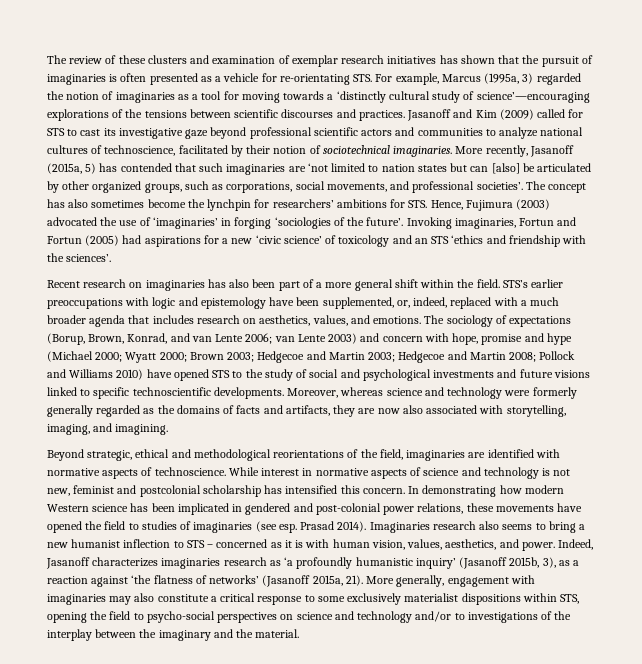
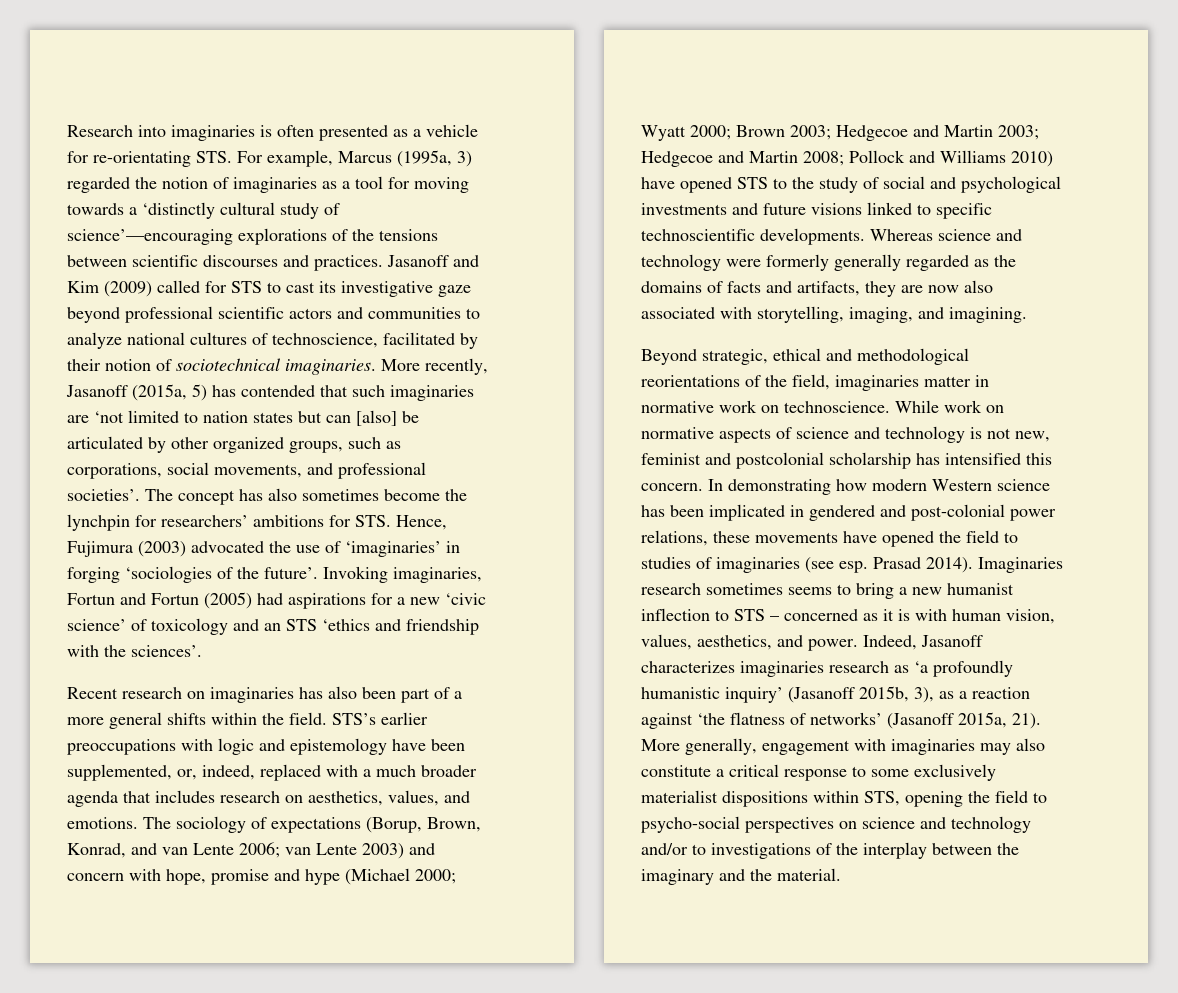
- The review of these clusters and examination of exemplar research initiatives has shown that the pursuit of imaginaries is often presented as a vehicle for re-orientating STS. For example, Marcus (1995a, 3) regarded the notion of imaginaries as a tool for moving towards a ‘distinctly cultural study of science’—encouraging explorations of the tensions between scientific discourses and practices.
+ Research into imaginaries is often presented as a vehicle for re-orientating STS. For example, Marcus (1995a, 3) regarded the notion of imaginaries as a tool for moving towards a ‘distinctly cultural study of science’—encouraging explorations of the tensions between scientific discourses and practices.
- Recent research on imaginaries has also been part of a more general shift within the field.
+ Recent research on imaginaries has also been part of a more general shifts within the field.
- Moreover, whereas science and technology were formerly generally regarded as the domains of facts and artifacts, they are now also associated with storytelling, imaging, and imagining.
+ Whereas science and technology were formerly generally regarded as the domains of facts and artifacts, they are now also associated with storytelling, imaging, and imagining.
- Beyond strategic, ethical and methodological reorientations of the field, imaginaries are identified with normative aspects of technoscience. While interest in normative aspects of science and technology is not new, feminist and postcolonial scholarship has intensified this concern.
+ Beyond strategic, ethical and methodological reorientations of the field, imaginaries matter in normative work on technoscience. While work on normative aspects of science and technology is not new, feminist and postcolonial scholarship has intensified this concern.
- Imaginaries research also seems to bring a new humanist inflection to STS – concerned as it is with human vision, values, aesthetics, and power.
+ Imaginaries research sometimes seems to bring a new humanist inflection to STS – concerned as it is with human vision, values, aesthetics, and power.

